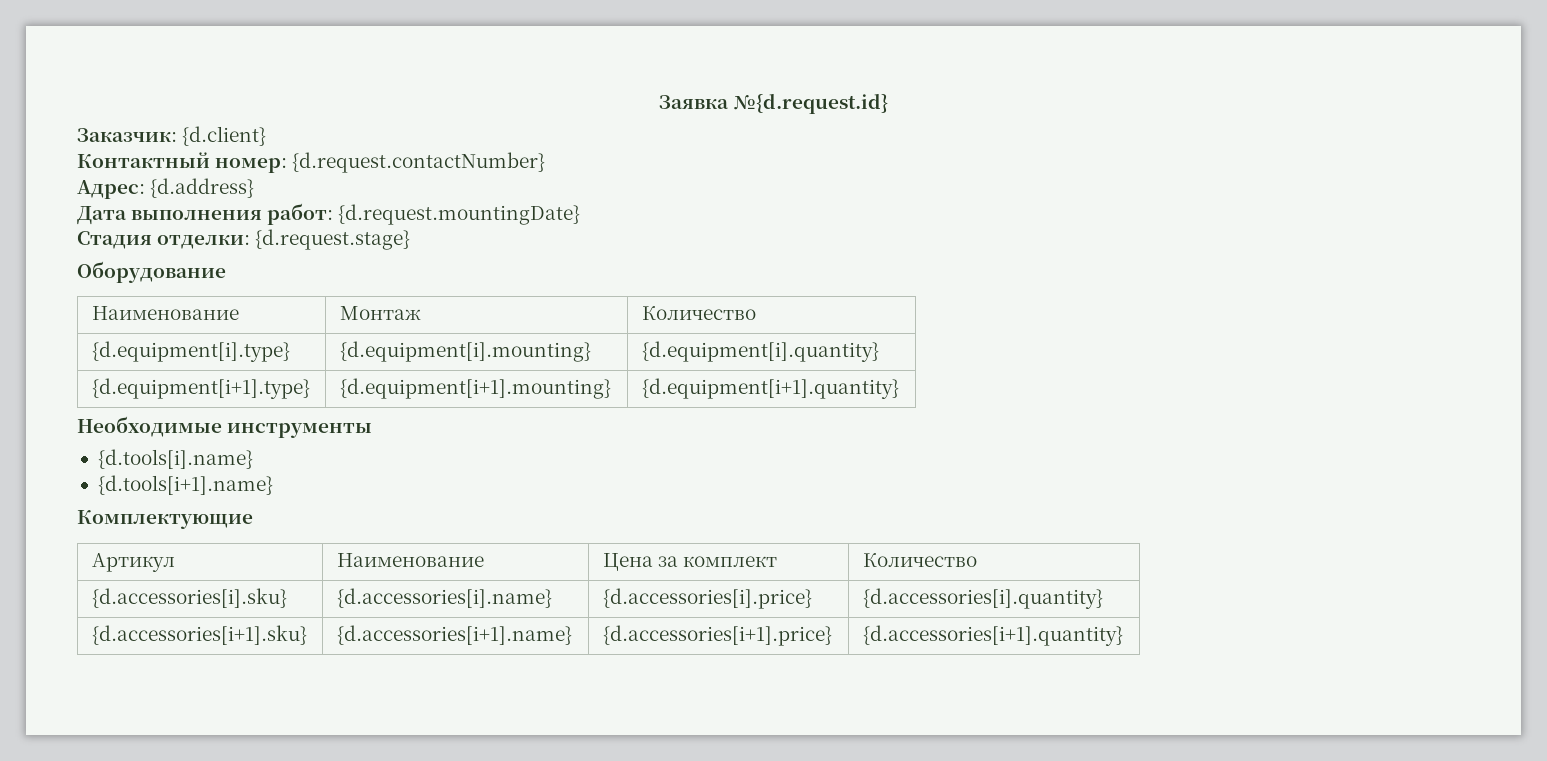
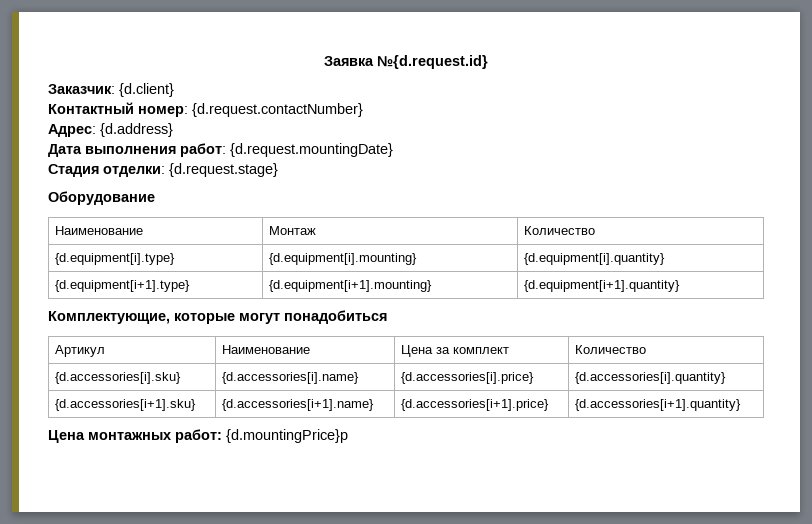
- Необходимые инструменты
- {d.tools[i].name}
- {d.tools[i+1].name}
- Комплектующие
+ Комплектующие, которые могут понадобиться
+ Цена монтажных работ: {d.mountingPrice}р

